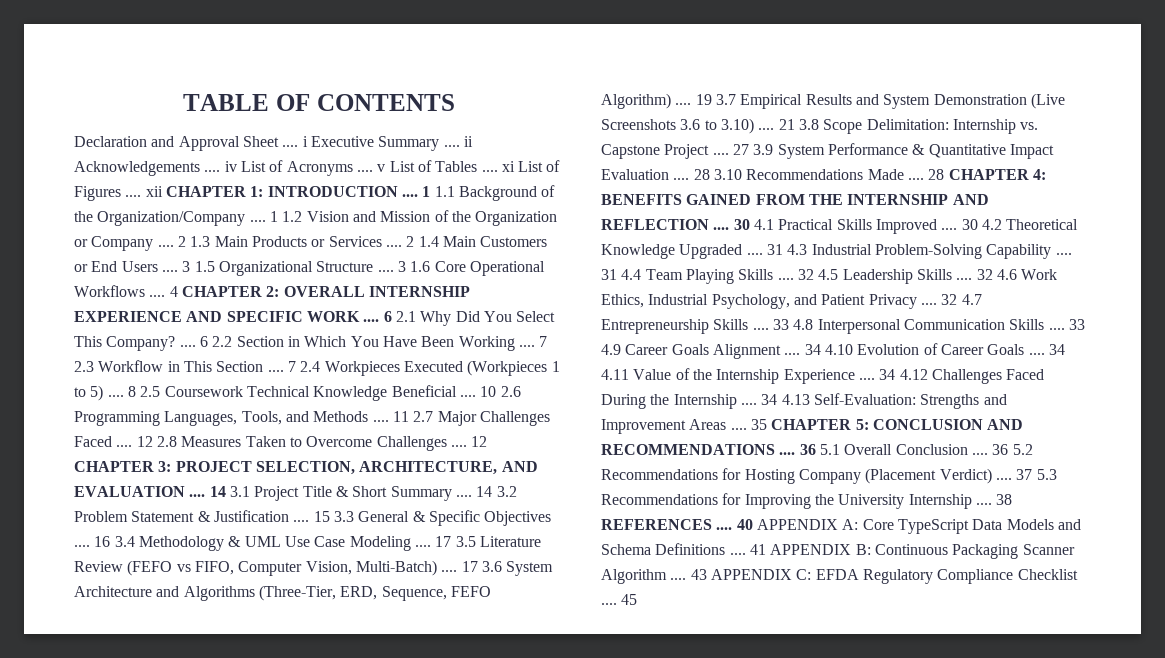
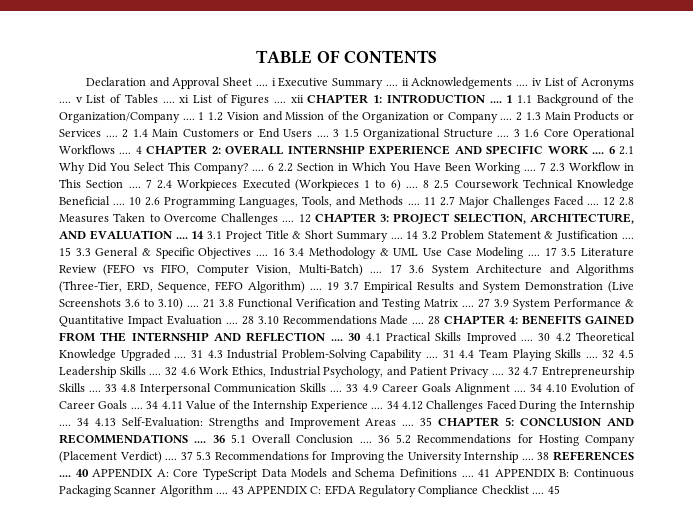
- 7 2.4 Workpieces Executed (Workpieces 1 to 5) ....
+ 7 2.4 Workpieces Executed (Workpieces 1 to 6) ....
- 21 3.8 Scope Delimitation: Internship vs. Capstone Project ....
+ 21 3.8 Functional Verification and Testing Matrix ....

